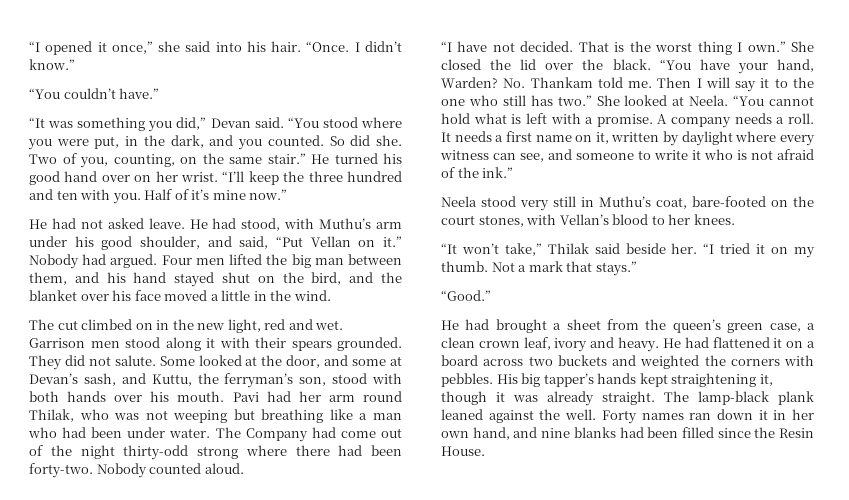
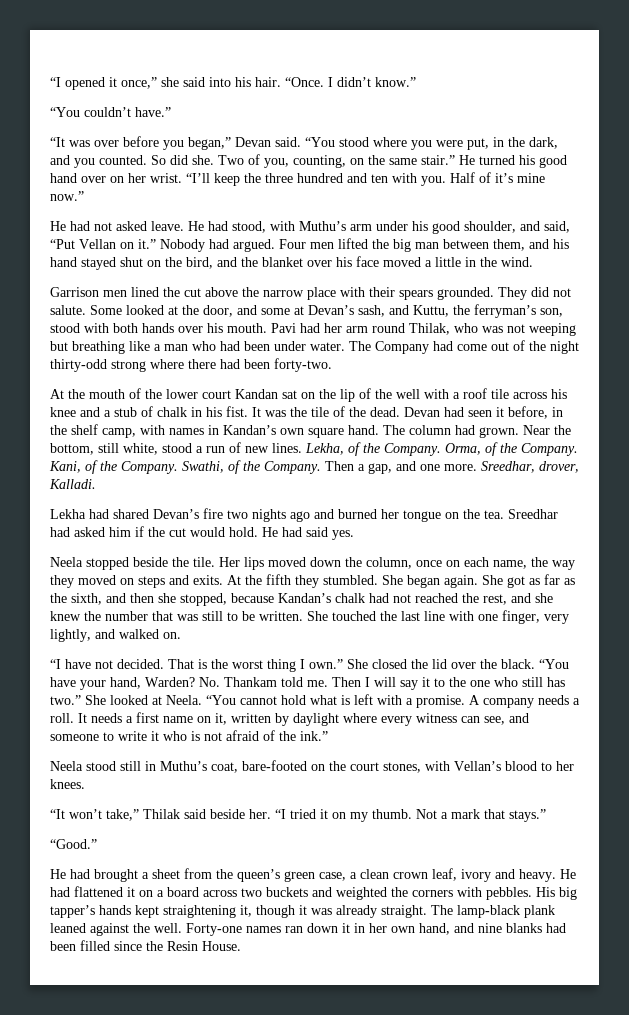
- “It was something you did,” Devan said.
+ “It was over before you began,” Devan said.
- The cut climbed on in the new light, red and wet. Garrison men stood along it with their spears grounded.
+ Garrison men lined the cut above the narrow place with their spears grounded.
- The Company had come out of the night thirty-odd strong where there had been forty-two. Nobody counted aloud.
+ The Company had come out of the night thirty-odd strong where there had been forty-two.
+ At the mouth of the lower court Kandan sat on the lip of the well with a roof tile across his knee and a stub of chalk in his fist. It was the tile of the dead. Devan had seen it before, in the shelf camp, with names in Kandan’s own square hand. The column had grown. Near the bottom, still white, stood a run of new lines. Lekha, of the Company. Orma, of the Company. Kani, of the Company. Swathi, of the Company. Then a gap, and one more. Sreedhar, drover, Kalladi.
+ Lekha had shared Devan’s fire two nights ago and burned her tongue on the tea. Sreedhar had asked him if the cut would hold. He had said yes.
+ Neela stopped beside the tile. Her lips moved down the column, once on each name, the way they moved on steps and exits. At the fifth they stumbled. She began again. She got as far as the sixth, and then she stopped, because Kandan’s chalk had not reached the rest, and she knew the number that was still to be written. She touched the last line with one finger, very lightly, and walked on.
- Neela stood very still in Muthu’s coat, bare-footed on the court stones, with Vellan’s blood to her knees.
+ Neela stood still in Muthu’s coat, bare-footed on the court stones, with Vellan’s blood to her knees.
- Forty names ran down it in her own hand, and nine blanks had been filled since the Resin House.
+ Forty-one names ran down it in her own hand, and nine blanks had been filled since the Resin House.

